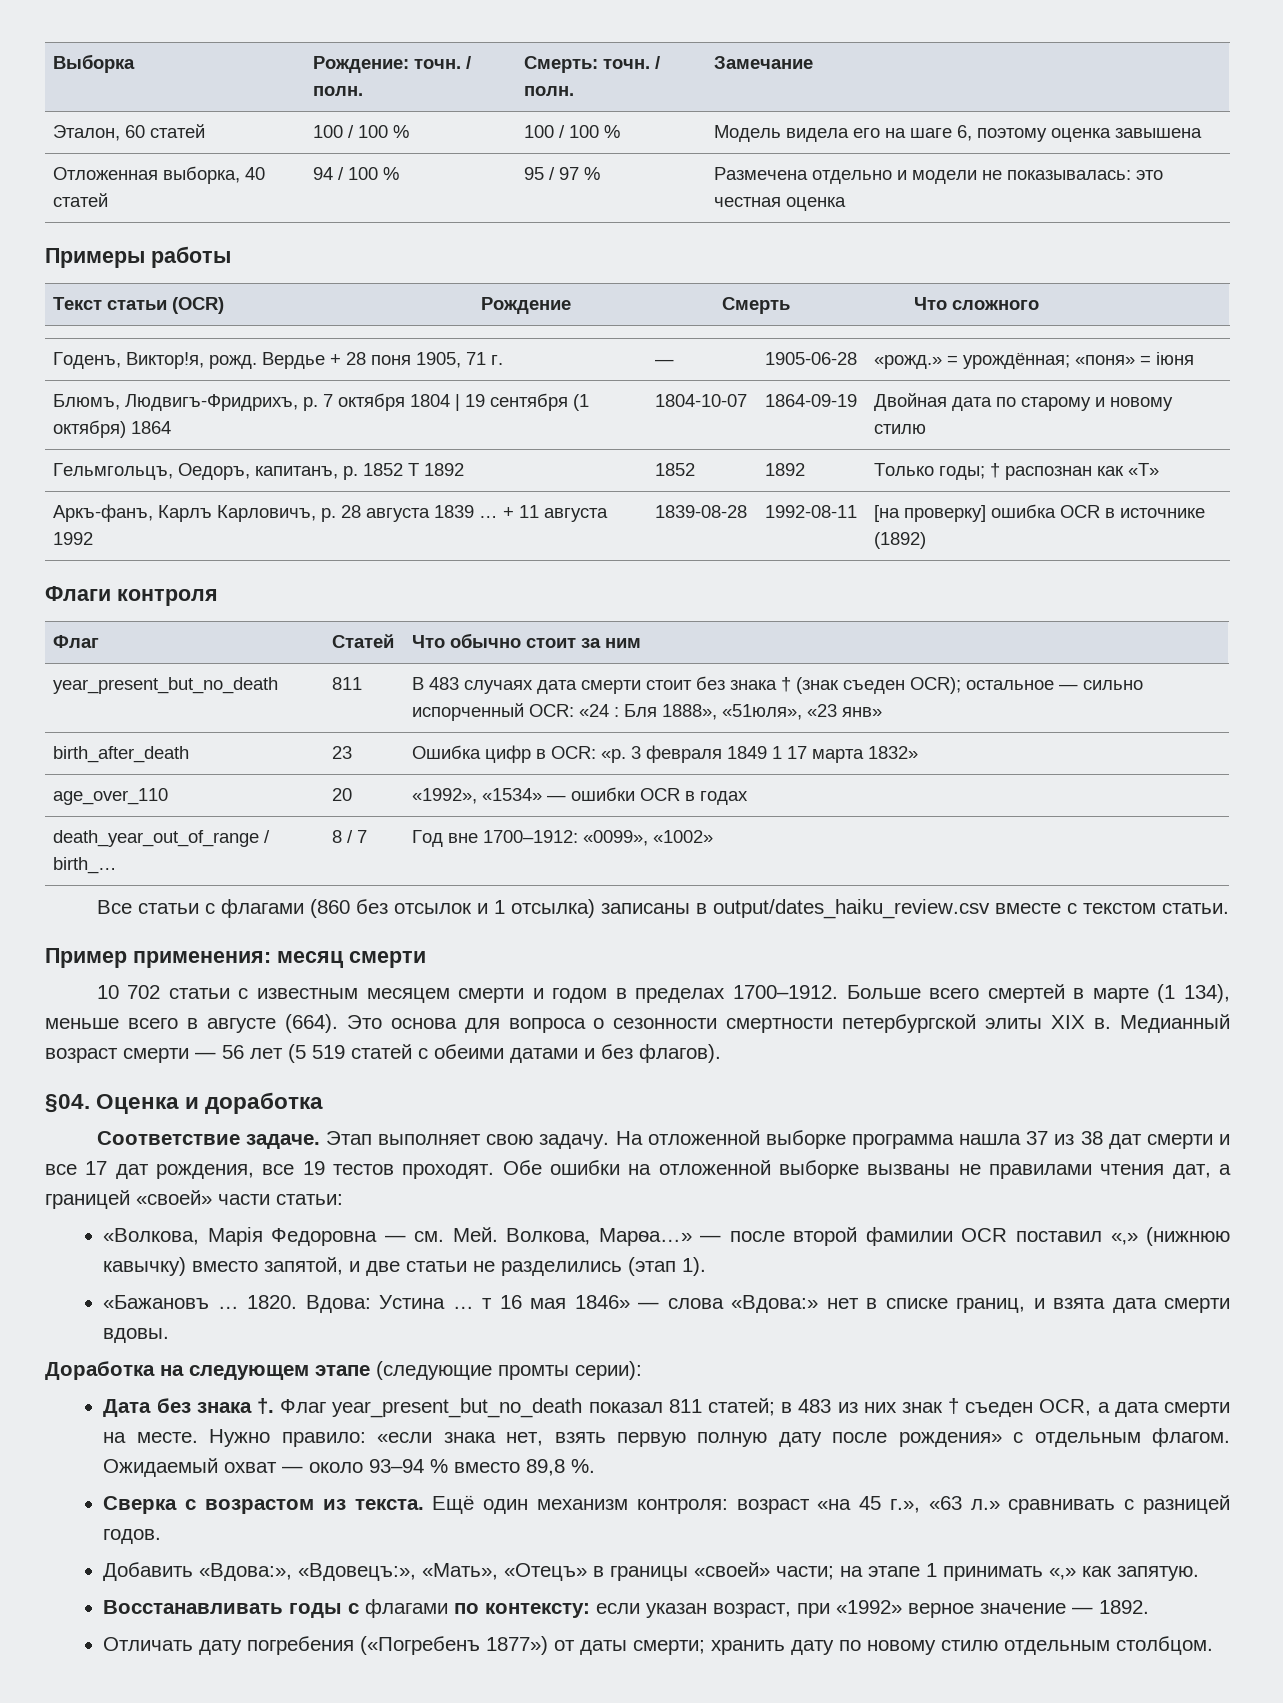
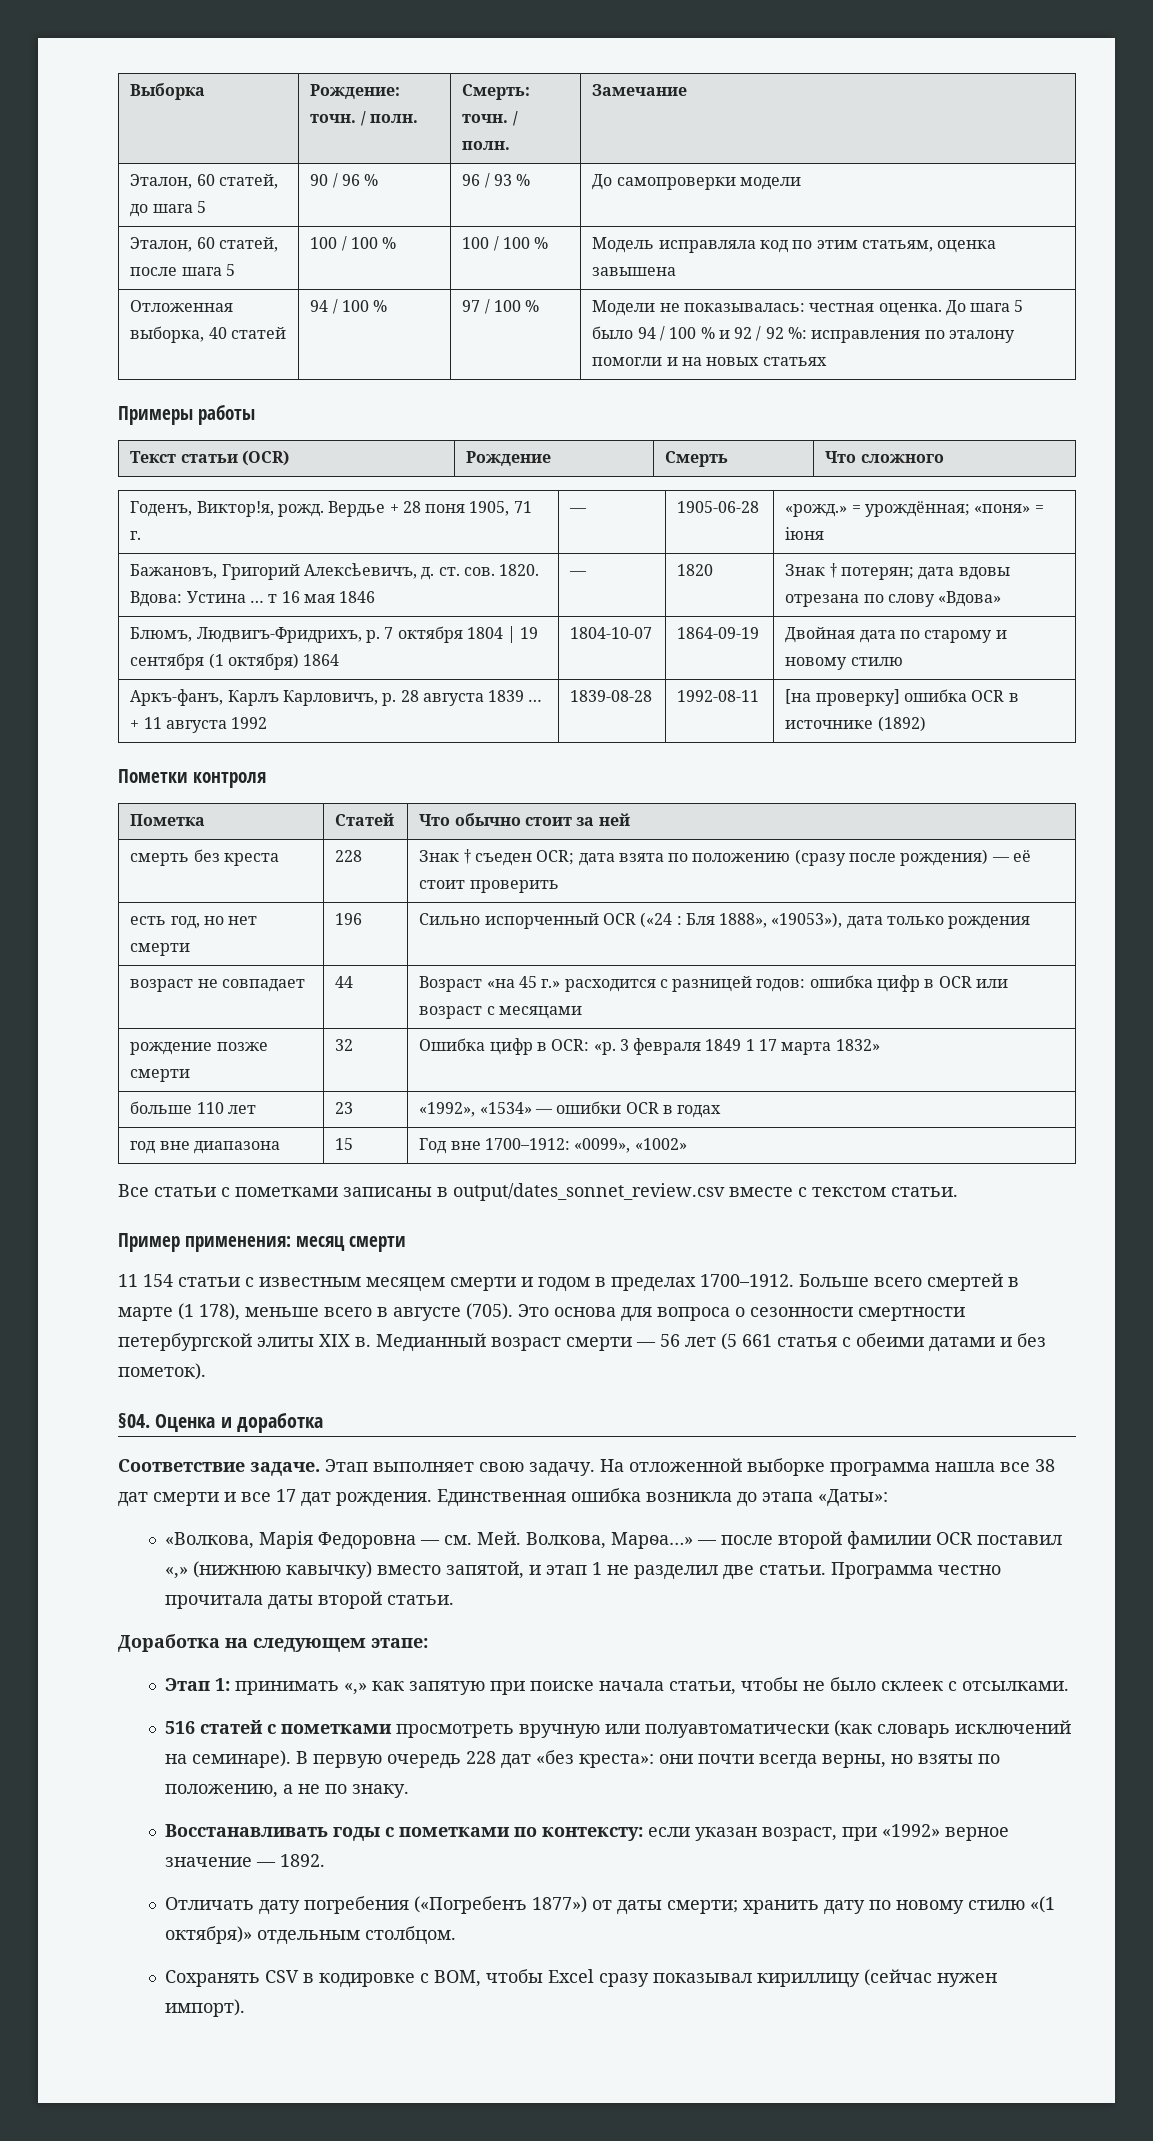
- Эталон, 60 статей | 100 / 100 % | 100 / 100 % | Модель видела его на шаге 6, поэтому оценка завышена
+ Эталон, 60 статей, до шага 5 | 90 / 96 % | 96 / 93 % | До самопроверки модели
+ Эталон, 60 статей, после шага 5 | 100 / 100 % | 100 / 100 % | Модель исправляла код по этим статьям, оценка завышена
- Отложенная выборка, 40 статей | 94 / 100 % | 95 / 97 % | Размечена отдельно и модели не показывалась: это честная оценка
+ Отложенная выборка, 40 статей | 94 / 100 % | 97 / 100 % | Модели не показывалась: честная оценка. До шага 5 было 94 / 100 % и 92 / 92 %: исправления по эталону помогли и на новых статьях
+ Бажановъ, Григорий Алексѣевичъ, д. ст. сов. 1820. Вдова: Устина … т 16 мая 1846 | — | 1820 | Знак † потерян; дата вдовы отрезана по слову «Вдова»
- Гельмгольцъ, Оедоръ, капитанъ, р. 1852 Т 1892 | 1852 | 1892 | Только годы; † распознан как «Т»
- Флаги контроля
+ Пометки контроля
- Флаг | Статей | Что обычно стоит за ним
- year_present_but_no_death | 811 | В 483 случаях дата смерти стоит без знака † (знак съеден OCR); остальное — сильно испорченный OCR: «24 : Бля 1888», «51юля», «23 янв»
- birth_after_death | 23 | Ошибка цифр в OCR: «р. 3 февраля 1849 1 17 марта 1832»
+ Пометка | Статей | Что обычно стоит за ней
+ смерть без креста | 228 | Знак † съеден OCR; дата взята по положению (сразу после рождения) — её стоит проверить
+ есть год, но нет смерти | 196 | Сильно испорченный OCR («24 : Бля 1888», «19053»), дата только рождения
+ возраст не совпадает | 44 | Возраст «на 45 г.» расходится с разницей годов: ошибка цифр в OCR или возраст с месяцами
+ рождение позже смерти | 32 | Ошибка цифр в OCR: «р. 3 февраля 1849 1 17 марта 1832»
- age_over_110 | 20 | «1992», «1534» — ошибки OCR в годах
+ больше 110 лет | 23 | «1992», «1534» — ошибки OCR в годах
- death_year_out_of_range / birth_… | 8 / 7 | Год вне 1700–1912: «0099», «1002»
+ год вне диапазона | 15 | Год вне 1700–1912: «0099», «1002»
- Все статьи с флагами (860 без отсылок и 1 отсылка) записаны в output/dates_haiku_review.csv вместе с текстом статьи.
+ Все статьи с пометками записаны в output/dates_sonnet_review.csv вместе с текстом статьи.
- 10 702 статьи с известным месяцем смерти и годом в пределах 1700–1912.
+ 11 154 статьи с известным месяцем смерти и годом в пределах 1700–1912.
- Больше всего смертей в марте (1 134), меньше всего в августе (664).
+ Больше всего смертей в марте (1 178), меньше всего в августе (705).
- Медианный возраст смерти — 56 лет (5 519 статей с обеими датами и без флагов).
+ Медианный возраст смерти — 56 лет (5 661 статья с обеими датами и без пометок).
- На отложенной выборке программа нашла 37 из 38 дат смерти и все 17 дат рождения, все 19 тестов проходят. Обе ошибки на отложенной выборке вызваны не правилами чтения дат, а границей «своей» части статьи:
+ На отложенной выборке программа нашла все 38 дат смерти и все 17 дат рождения. Единственная ошибка возникла до этапа «Даты»:
- — после второй фамилии OCR поставил «‚» (нижнюю кавычку) вместо запятой, и две статьи не разделились (этап 1).
- «Бажановъ … 1820. Вдова: Устина … т 16 мая 1846» — слова «Вдова:» нет в списке границ, и взята дата смерти вдовы.
- Доработка на следующем этапе (следующие промты серии):
- Дата без знака †. Флаг year_present_but_no_death показал 811 статей; в 483 из них знак † съеден OCR, а дата смерти на месте. Нужно правило: «если знака нет, взять первую полную дату после рождения» с отдельным флагом. Ожидаемый охват — около 93–94 % вместо 89,8 %.
- Сверка с возрастом из текста. Ещё один механизм контроля: возраст «на 45 г.», «63 л.» сравнивать с разницей годов.
- Добавить «Вдова:», «Вдовецъ:», «Мать», «Отецъ» в границы «своей» части; на этапе 1 принимать «‚» как запятую.
+ — после второй фамилии OCR поставил «‚» (нижнюю кавычку) вместо запятой, и этап 1 не разделил две статьи. Программа честно прочитала даты второй статьи.
+ Доработка на следующем этапе:
+ Этап 1: принимать «‚» как запятую при поиске начала статьи, чтобы не было склеек с отсылками.
+ 516 статей с пометками просмотреть вручную или полуавтоматически (как словарь исключений на семинаре). В первую очередь 228 дат «без креста»: они почти всегда верны, но взяты по положению, а не по знаку.
- Восстанавливать годы с флагами по контексту: если указан возраст, при «1992» верное значение — 1892.
+ Восстанавливать годы с пометками по контексту: если указан возраст, при «1992» верное значение — 1892.
- Отличать дату погребения («Погребенъ 1877») от даты смерти; хранить дату по новому стилю отдельным столбцом.
+ Отличать дату погребения («Погребенъ 1877») от даты смерти; хранить дату по новому стилю «(1 октября)» отдельным столбцом.
+ Сохранять CSV в кодировке с BOM, чтобы Excel сразу показывал кириллицу (сейчас нужен импорт).

